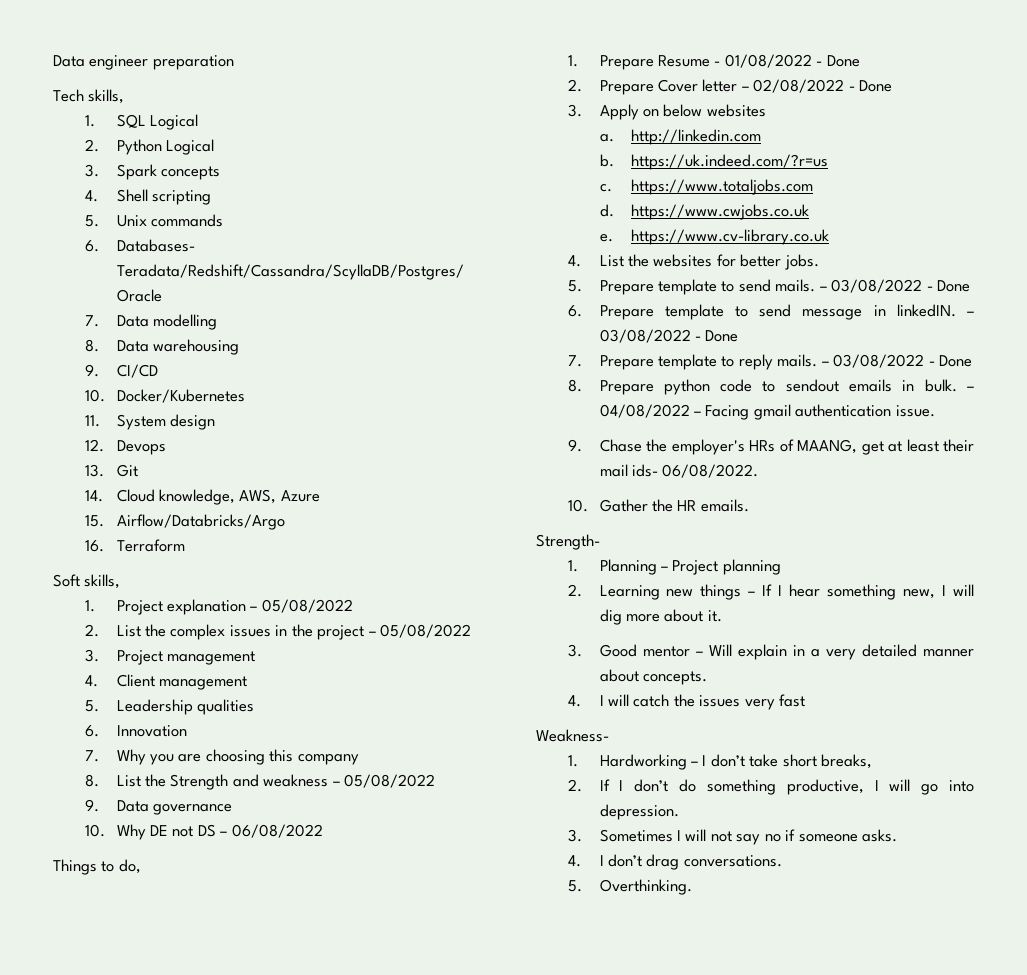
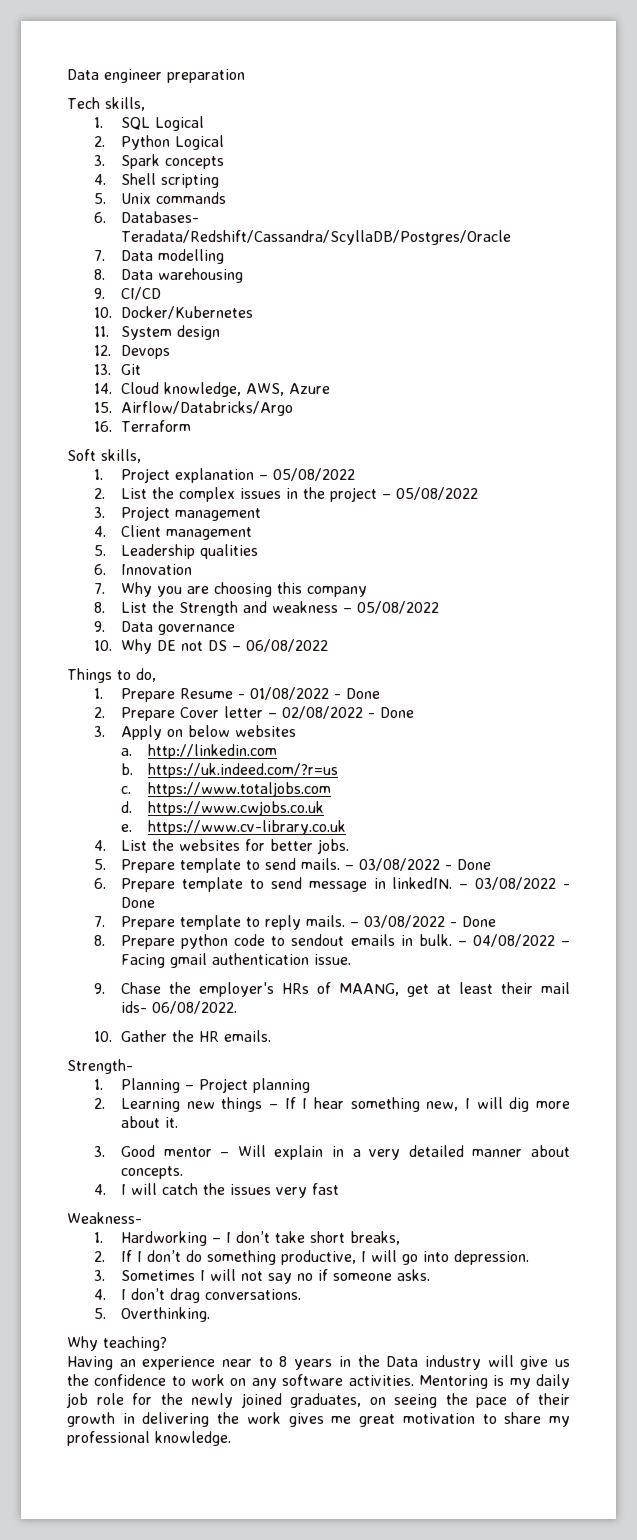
+ Why teaching?
+ Having an experience near to 8 years in the Data industry will give us the confidence to work on any software activities. Mentoring is my daily job role for the newly joined graduates, on seeing the pace of their growth in delivering the work gives me great motivation to share my professional knowledge.

